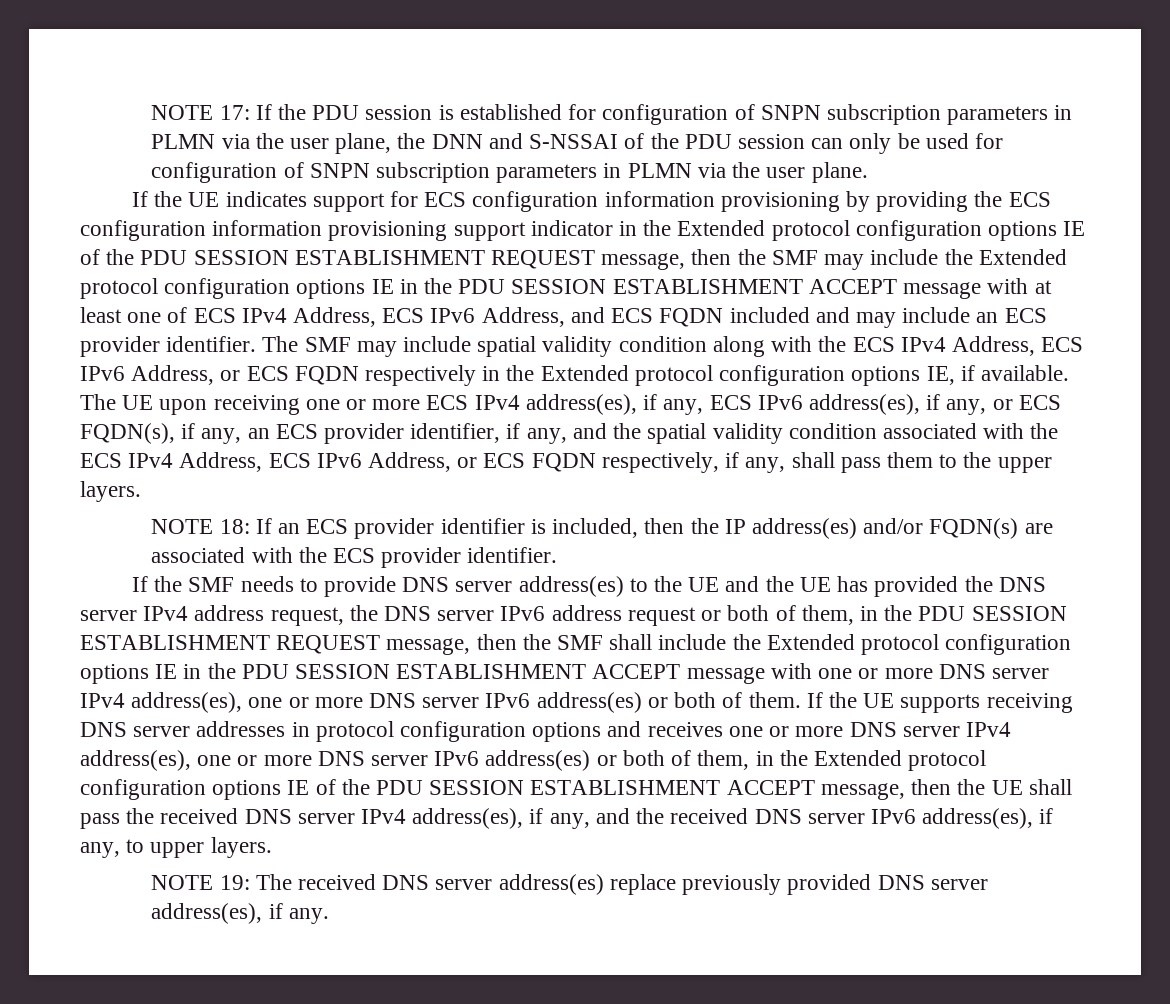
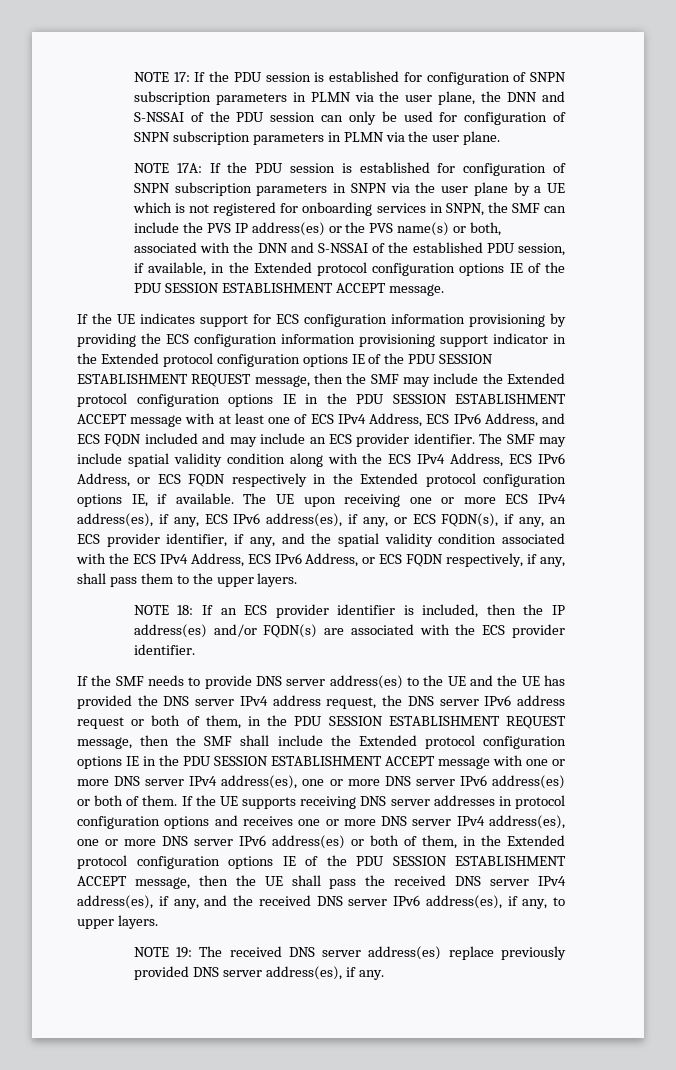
+ NOTE 17A: If the PDU session is established for configuration of SNPN subscription parameters in SNPN via the user plane by a UE which is not registered for onboarding services in SNPN, the SMF can include the PVS IP address(es) or the PVS name(s) or both, associated with the DNN and S-NSSAI of the established PDU session, if available, in the Extended protocol configuration options IE of the PDU SESSION ESTABLISHMENT ACCEPT message.

